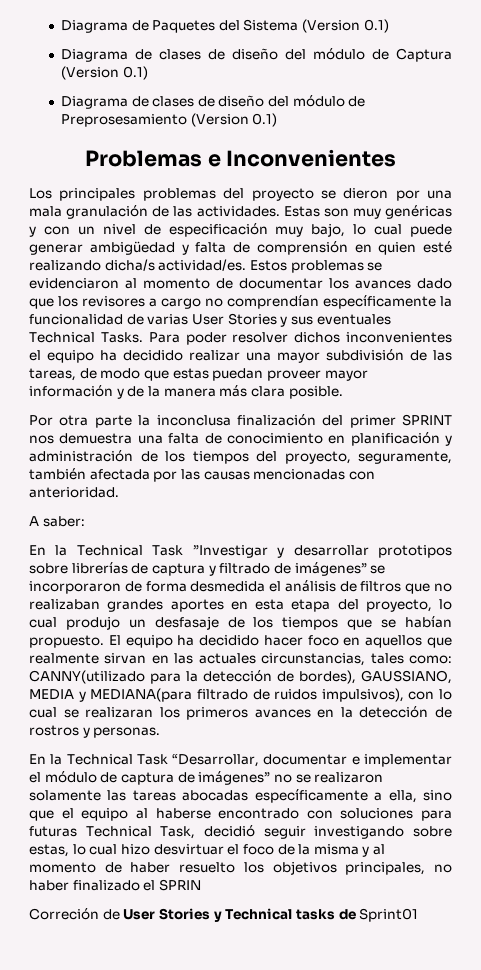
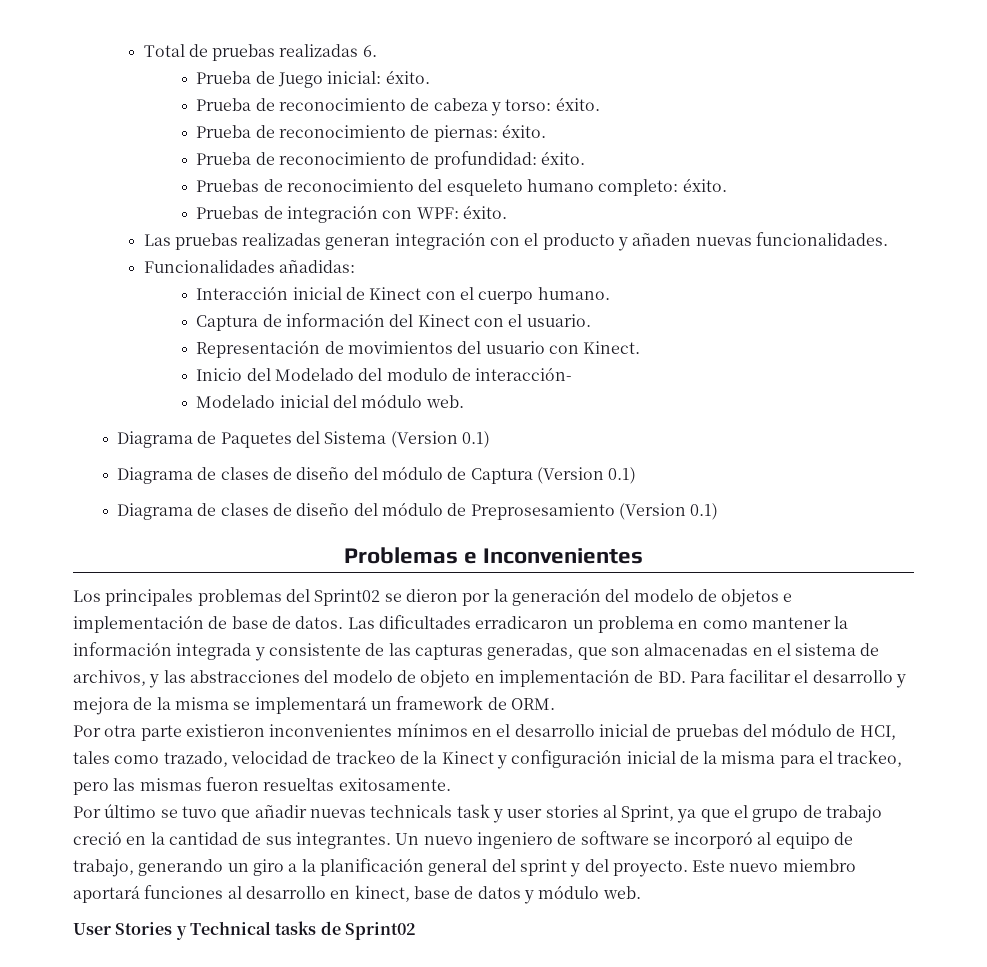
+ Total de pruebas realizadas 6.
+ Prueba de Juego inicial: éxito.
+ Prueba de reconocimiento de cabeza y torso: éxito.
+ Prueba de reconocimiento de piernas: éxito.
+ Prueba de reconocimiento de profundidad: éxito.
+ Pruebas de reconocimiento del esqueleto humano completo: éxito.
+ Pruebas de integración con WPF: éxito.
+ Las pruebas realizadas generan integración con el producto y añaden nuevas funcionalidades.
+ Funcionalidades añadidas:
+ Interacción inicial de Kinect con el cuerpo humano.
+ Captura de información del Kinect con el usuario.
+ Representación de movimientos del usuario con Kinect.
+ Inicio del Modelado del modulo de interacción-
+ Modelado inicial del módulo web.
- Los principales problemas del proyecto se dieron por una mala granulación de las actividades. Estas son muy genéricas y con un nivel de especificación muy bajo, lo cual puede generar ambigüedad y falta de comprensión en quien esté realizando dicha/s actividad/es. Estos problemas se evidenciaron al momento de documentar los avances dado que los revisores a cargo no comprendían específicamente la funcionalidad de varias User Stories y sus eventuales Technical Tasks. Para poder resolver dichos inconvenientes el equipo ha decidido realizar una mayor subdivisión de las tareas, de modo que estas puedan proveer mayor información y de la manera más clara posible.
- Por otra parte la inconclusa finalización del primer SPRINT nos demuestra una falta de conocimiento en planificación y administración de los tiempos del proyecto, seguramente, también afectada por las causas mencionadas con anterioridad.
- A saber:
- En la Technical Task ”Investigar y desarrollar prototipos sobre librerías de captura y filtrado de imágenes” se incorporaron de forma desmedida el análisis de filtros que no realizaban grandes aportes en esta etapa del proyecto, lo cual produjo un desfasaje de los tiempos que se habían propuesto. El equipo ha decidido hacer foco en aquellos que realmente sirvan en las actuales circunstancias, tales como: CANNY(utilizado para la detección de bordes), GAUSSIANO, MEDIA y MEDIANA(para filtrado de ruidos impulsivos), con lo cual se realizaran los primeros avances en la detección de rostros y personas.
- En la Technical Task “Desarrollar, documentar e implementar el módulo de captura de imágenes” no se realizaron solamente las tareas abocadas específicamente a ella, sino que el equipo al haberse encontrado con soluciones para futuras Technical Task, decidió seguir investigando sobre estas, lo cual hizo desvirtuar el foco de la misma y al momento de haber resuelto los objetivos principales, no haber finalizado el SPRIN
- Correción de User Stories y Technical tasks de Sprint01
+ Los principales problemas del Sprint02 se dieron por la generación del modelo de objetos e implementación de base de datos. Las dificultades erradicaron un problema en como mantener la información integrada y consistente de las capturas generadas, que son almacenadas en el sistema de archivos, y las abstracciones del modelo de objeto en implementación de BD. Para facilitar el desarrollo y mejora de la misma se implementará un framework de ORM.
+ Por otra parte existieron inconvenientes mínimos en el desarrollo inicial de pruebas del módulo de HCI, tales como trazado, velocidad de trackeo de la Kinect y configuración inicial de la misma para el trackeo, pero las mismas fueron resueltas exitosamente.
+ Por último se tuvo que añadir nuevas technicals task y user stories al Sprint, ya que el grupo de trabajo creció en la cantidad de sus integrantes. Un nuevo ingeniero de software se incorporó al equipo de trabajo, generando un giro a la planificación general del sprint y del proyecto. Este nuevo miembro aportará funciones al desarrollo en kinect, base de datos y módulo web.
+ User Stories y Technical tasks de Sprint02

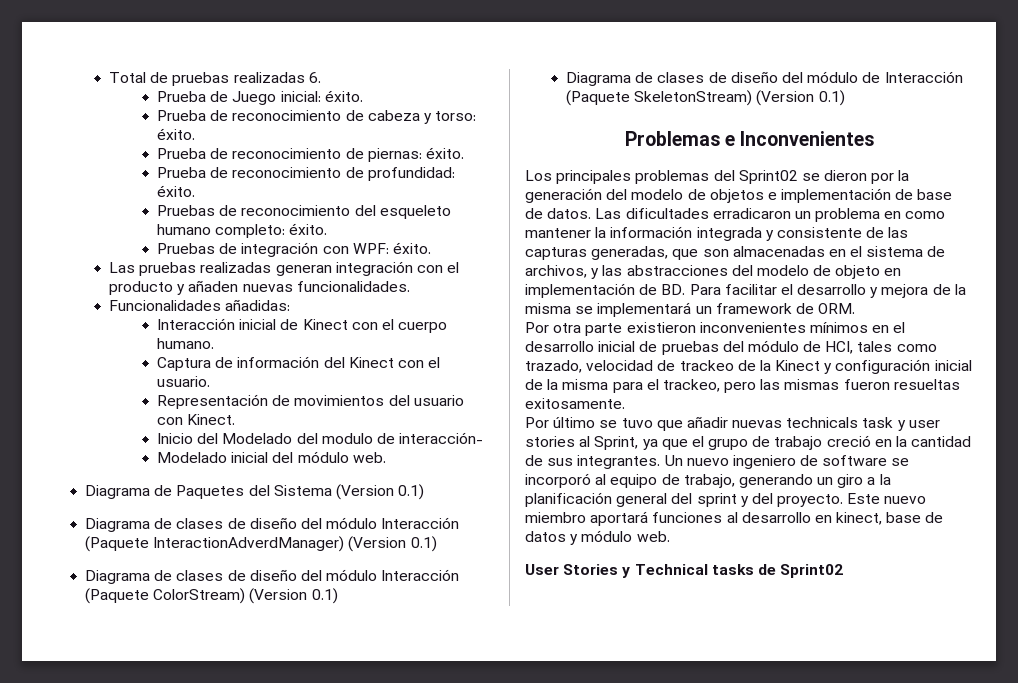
- Diagrama de clases de diseño del módulo de Captura (Version 0.1)
+ Diagrama de clases de diseño del módulo Interacción (Paquete InteractionAdverdManager) (Version 0.1)
+ Diagrama de clases de diseño del módulo Interacción (Paquete ColorStream) (Version 0.1)
- Diagrama de clases de diseño del módulo de Preprosesamiento (Version 0.1)
+ Diagrama de clases de diseño del módulo de Interacción (Paquete SkeletonStream) (Version 0.1)

